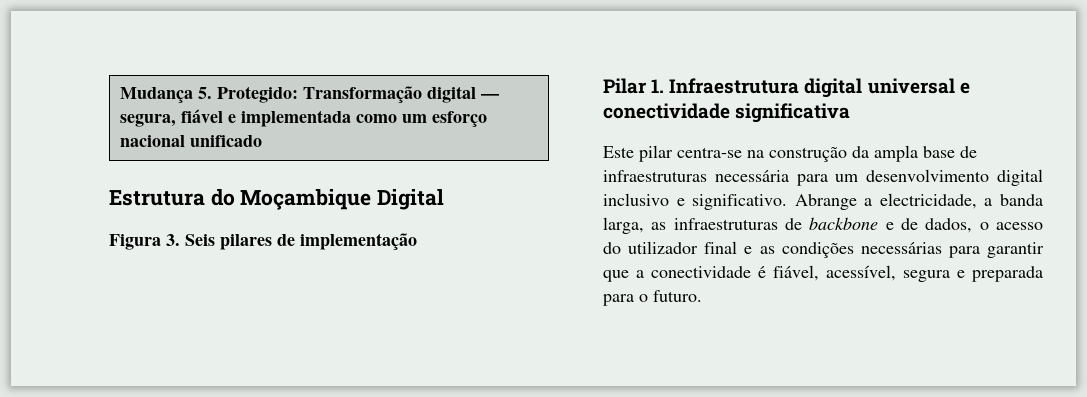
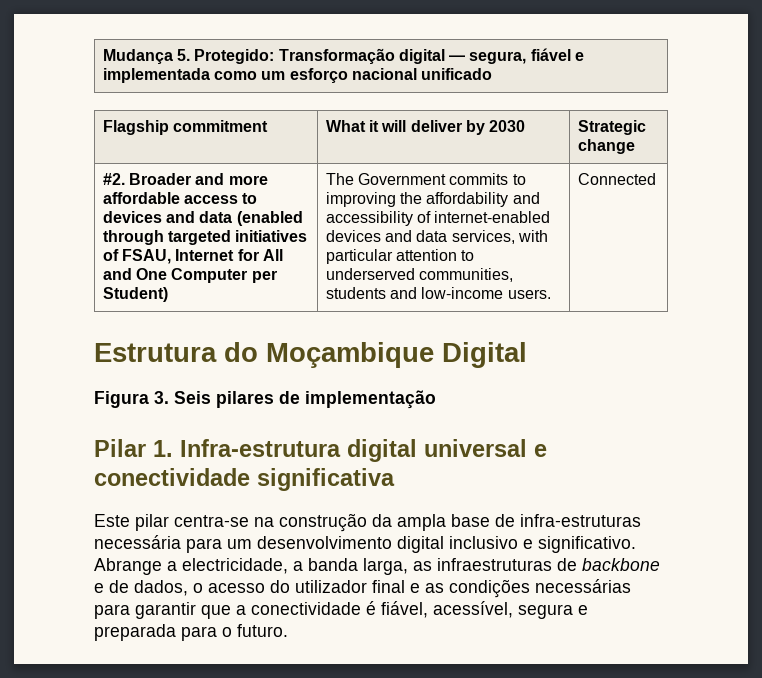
+ Flagship commitment | What it will deliver by 2030 | Strategic change
+ #2. Broader and more affordable access to devices and data (enabled through targeted initiatives of FSAU, Internet for All and One Computer per Student) | The Government commits to improving the affordability and accessibility of internet-enabled devices and data services, with particular attention to underserved communities, students and low-income users. | Connected
- Pilar 1. Infraestrutura digital universal e conectividade significativa
+ Pilar 1. Infra-estrutura digital universal e conectividade significativa
- Este pilar centra-se na construção da ampla base de infraestruturas necessária para um desenvolvimento digital inclusivo e significativo.
+ Este pilar centra-se na construção da ampla base de infra-estruturas necessária para um desenvolvimento digital inclusivo e significativo.

